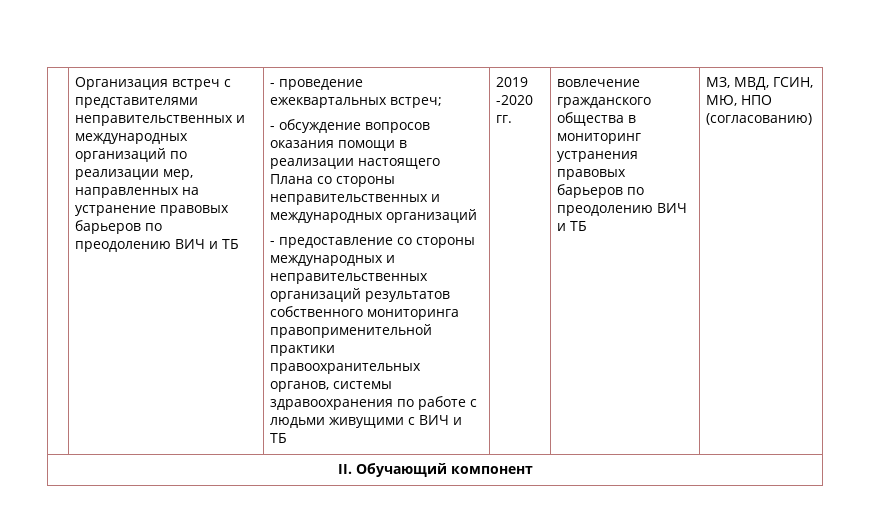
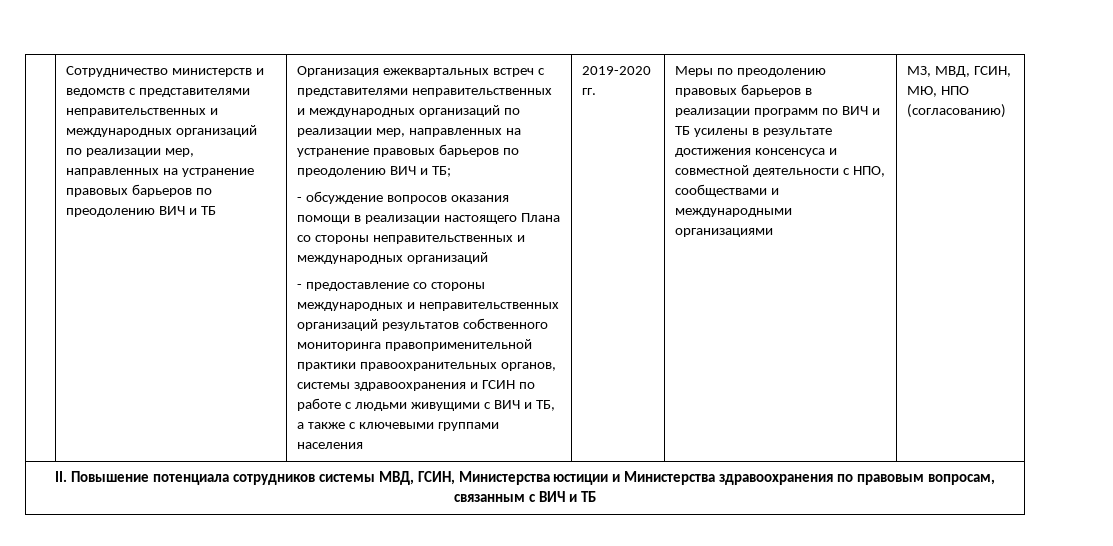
- Организация встреч с представителями неправительственных и международных организаций по реализации мер, направленных на устранение правовых барьеров по преодолению ВИЧ и ТБ
+ Сотрудничество министерств и ведомств с представителями неправительственных и международных организаций по реализации мер, направленных на устранение правовых барьеров по преодолению ВИЧ и ТБ
- - проведение ежеквартальных встреч;
+ Организация ежеквартальных встреч с представителями неправительственных и международных организаций по реализации мер, направленных на устранение правовых барьеров по преодолению ВИЧ и ТБ;
- - предоставление со стороны международных и неправительственных организаций результатов собственного мониторинга правоприменительной практики правоохранительных органов, системы здравоохранения по работе с людьми живущими с ВИЧ и ТБ | 2019 -2020 гг. | вовлечение гражданского общества в мониторинг устранения правовых барьеров по преодолению ВИЧ и ТБ
+ - предоставление со стороны международных и неправительственных организаций результатов собственного мониторинга правоприменительной практики правоохранительных органов, системы здравоохранения и ГСИН по работе с людьми живущими с ВИЧ и ТБ, а также с ключевыми группами населения | 2019-2020 гг. | Меры по преодолению правовых барьеров в реализации программ по ВИЧ и ТБ усилены в результате достижения консенсуса и совместной деятельности с НПО, сообществами и международными организациями
- II. Обучающий компонент
+ II. Повышение потенциала сотрудников системы МВД, ГСИН, Министерства юстиции и Министерства здравоохранения по правовым вопросам, связанным с ВИЧ и ТБ

